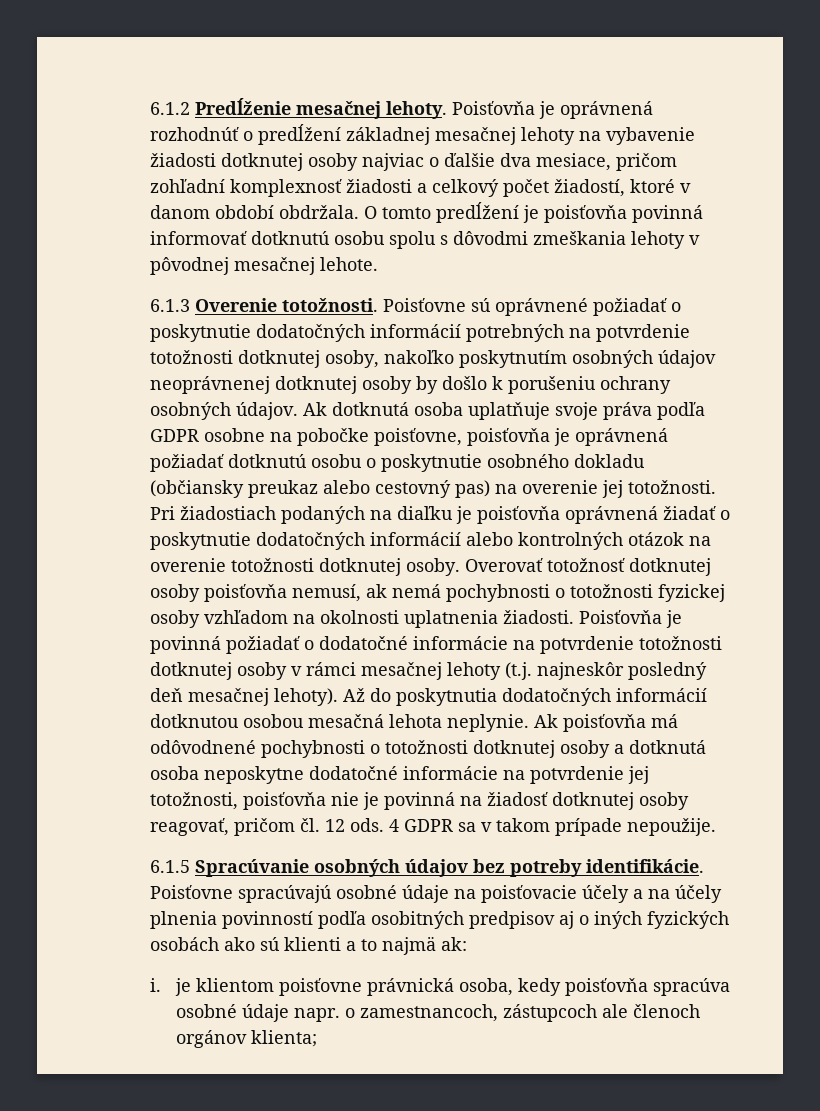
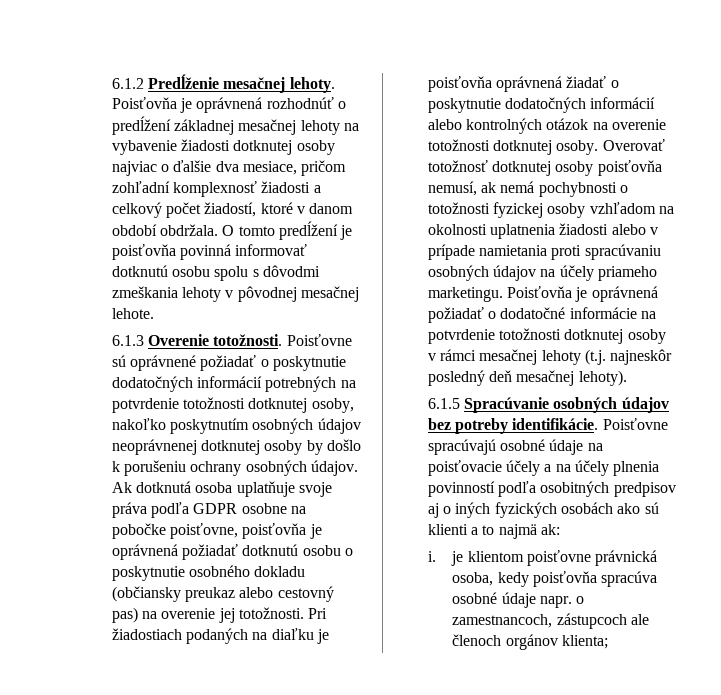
- Overovať totožnosť dotknutej osoby poisťovňa nemusí, ak nemá pochybnosti o totožnosti fyzickej osoby vzhľadom na okolnosti uplatnenia žiadosti. Poisťovňa je povinná požiadať o dodatočné informácie na potvrdenie totožnosti dotknutej osoby v rámci mesačnej lehoty (t.j. najneskôr posledný deň mesačnej lehoty). Až do poskytnutia dodatočných informácií dotknutou osobou mesačná lehota neplynie. Ak poisťovňa má odôvodnené pochybnosti o totožnosti dotknutej osoby a dotknutá osoba neposkytne dodatočné informácie na potvrdenie jej totožnosti, poisťovňa nie je povinná na žiadosť dotknutej osoby reagovať, pričom čl. 12 ods. 4 GDPR sa v takom prípade nepoužije.
+ Overovať totožnosť dotknutej osoby poisťovňa nemusí, ak nemá pochybnosti o totožnosti fyzickej osoby vzhľadom na okolnosti uplatnenia žiadosti alebo v prípade namietania proti spracúvaniu osobných údajov na účely priameho marketingu. Poisťovňa je oprávnená požiadať o dodatočné informácie na potvrdenie totožnosti dotknutej osoby v rámci mesačnej lehoty (t.j. najneskôr posledný deň mesačnej lehoty).

